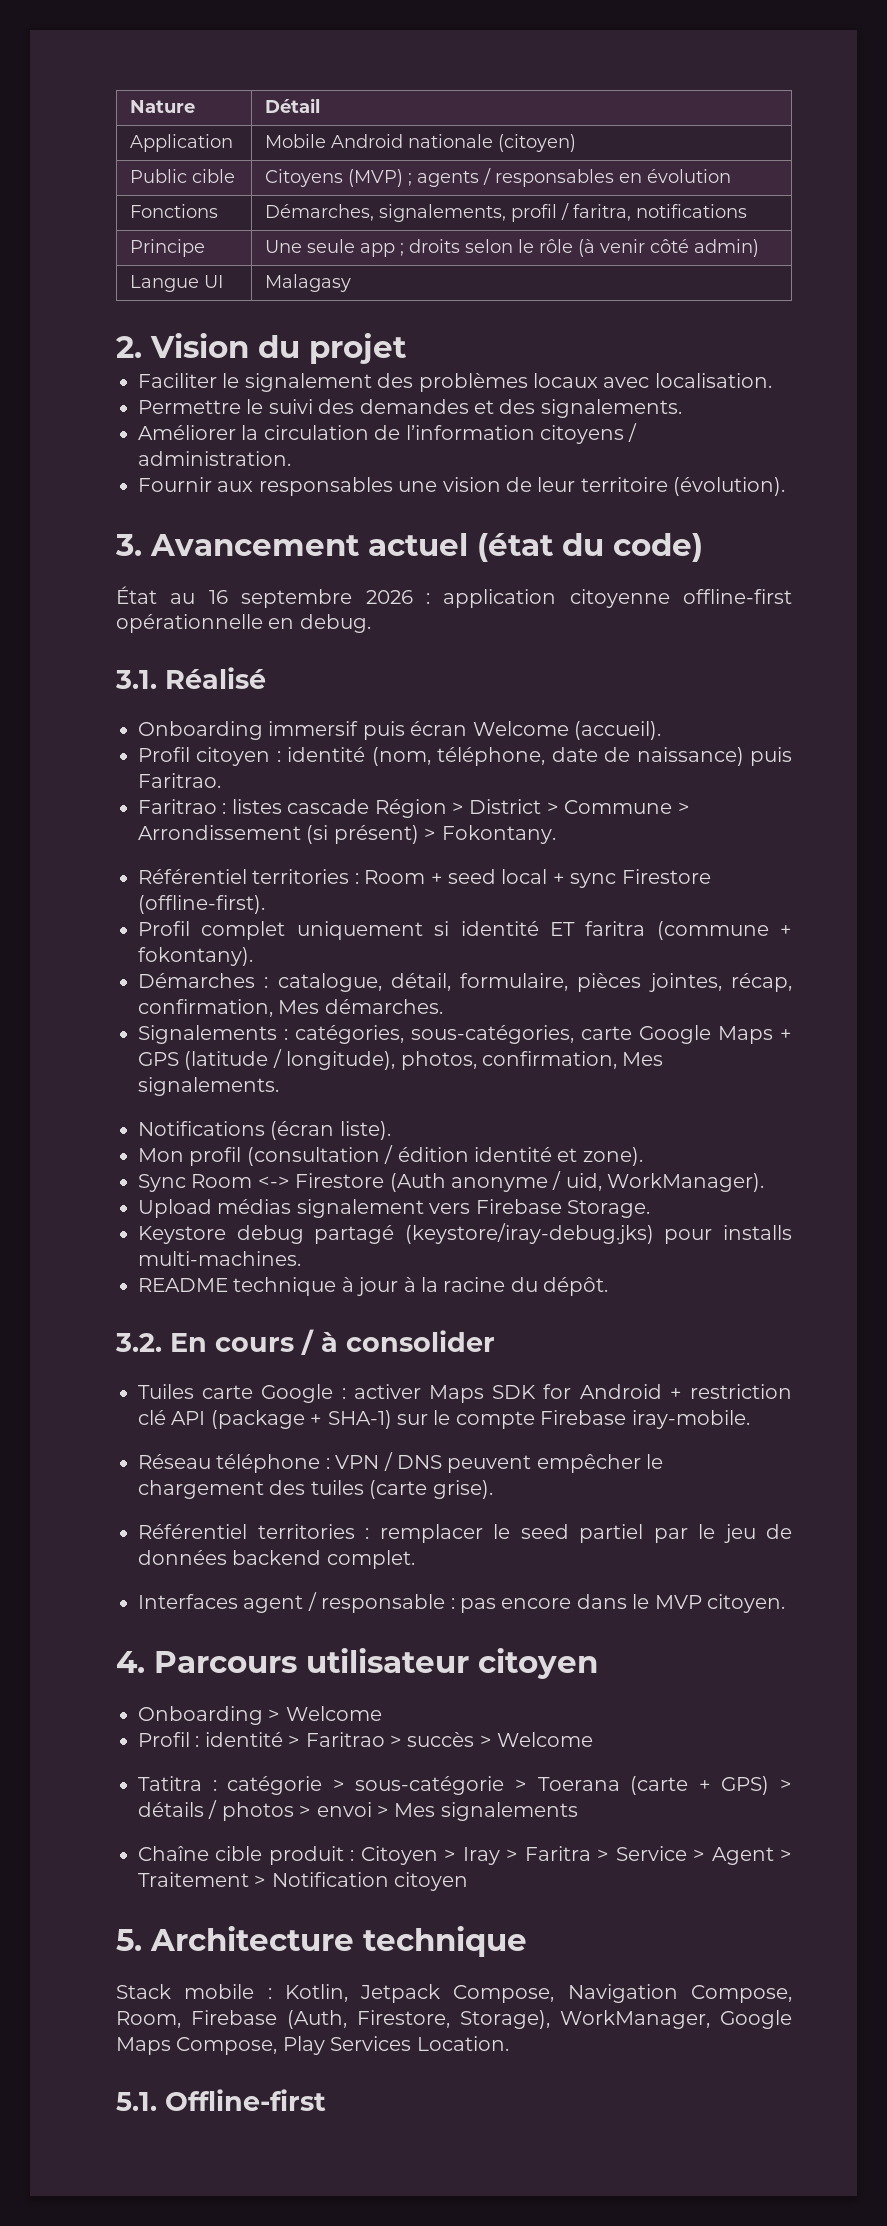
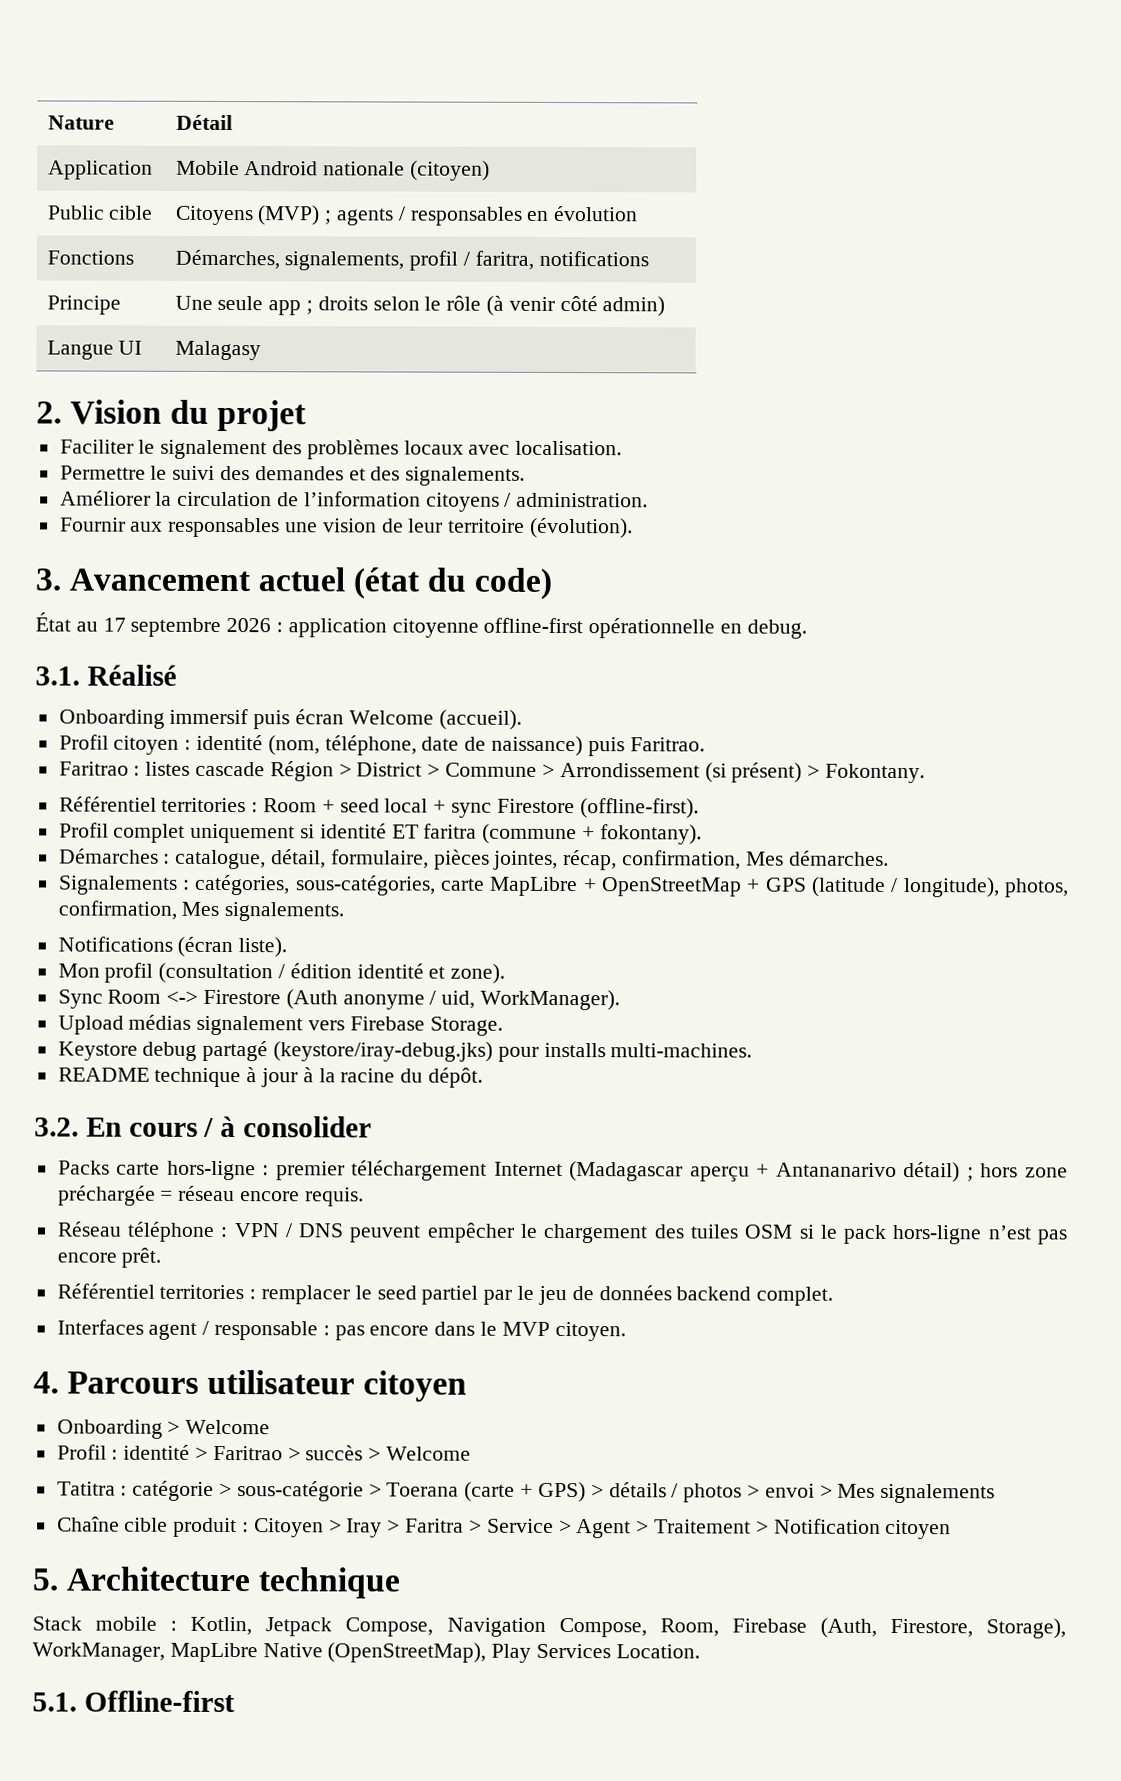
- État au 16 septembre 2026 : application citoyenne offline-first opérationnelle en debug.
+ État au 17 septembre 2026 : application citoyenne offline-first opérationnelle en debug.
- Signalements : catégories, sous-catégories, carte Google Maps + GPS (latitude / longitude), photos, confirmation, Mes signalements.
+ Signalements : catégories, sous-catégories, carte MapLibre + OpenStreetMap + GPS (latitude / longitude), photos, confirmation, Mes signalements.
- Tuiles carte Google : activer Maps SDK for Android + restriction clé API (package + SHA-1) sur le compte Firebase iray-mobile.
+ Packs carte hors-ligne : premier téléchargement Internet (Madagascar aperçu + Antananarivo détail) ; hors zone préchargée = réseau encore requis.
- Réseau téléphone : VPN / DNS peuvent empêcher le chargement des tuiles (carte grise).
+ Réseau téléphone : VPN / DNS peuvent empêcher le chargement des tuiles OSM si le pack hors-ligne n’est pas encore prêt.
- Stack mobile : Kotlin, Jetpack Compose, Navigation Compose, Room, Firebase (Auth, Firestore, Storage), WorkManager, Google Maps Compose, Play Services Location.
+ Stack mobile : Kotlin, Jetpack Compose, Navigation Compose, Room, Firebase (Auth, Firestore, Storage), WorkManager, MapLibre Native (OpenStreetMap), Play Services Location.

